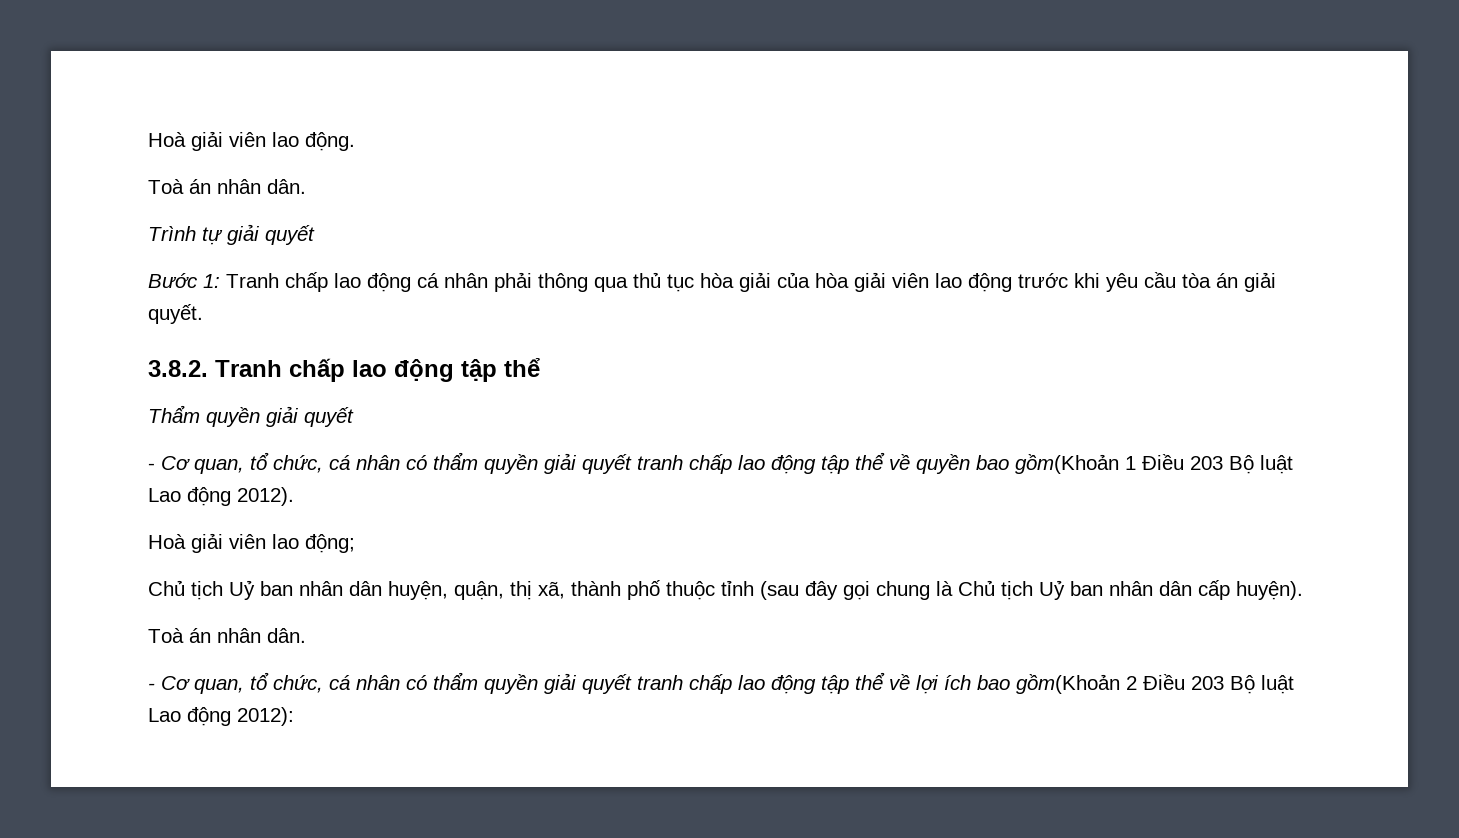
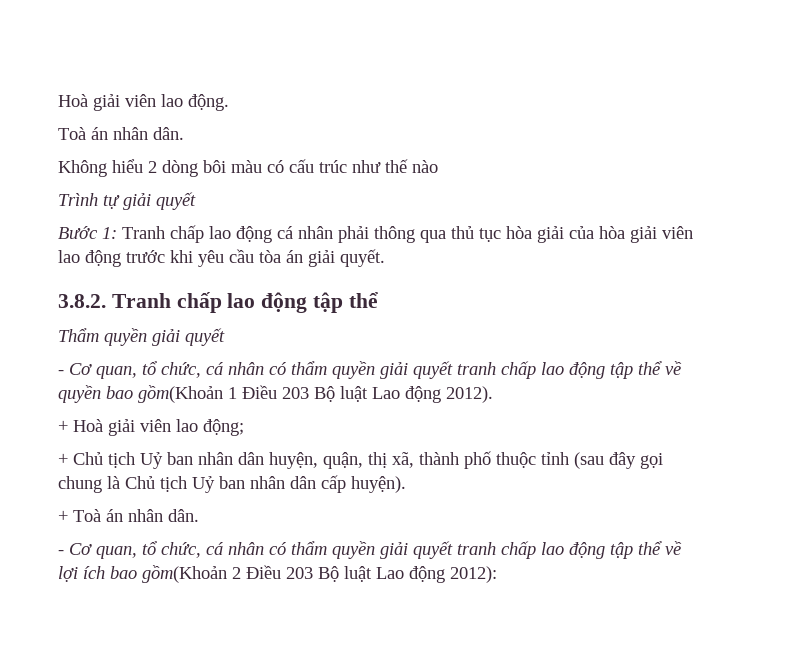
+ Không hiểu 2 dòng bôi màu có cấu trúc như thế nào
- Hoà giải viên lao động;
+ + Hoà giải viên lao động;
- Chủ tịch Uỷ ban nhân dân huyện, quận, thị xã, thành phố thuộc tỉnh (sau đây gọi chung là Chủ tịch Uỷ ban nhân dân cấp huyện).
- Toà án nhân dân.
+ + Chủ tịch Uỷ ban nhân dân huyện, quận, thị xã, thành phố thuộc tỉnh (sau đây gọi chung là Chủ tịch Uỷ ban nhân dân cấp huyện).
+ + Toà án nhân dân.

